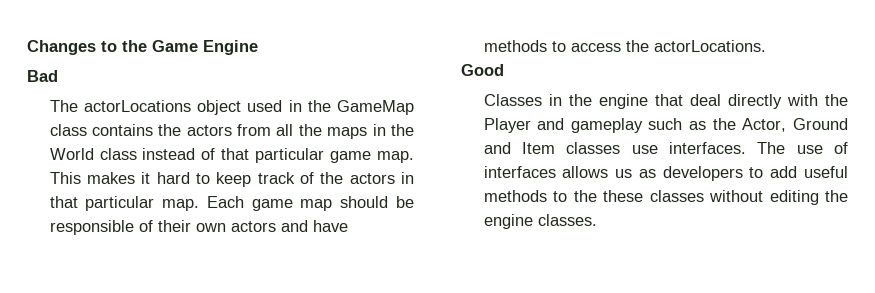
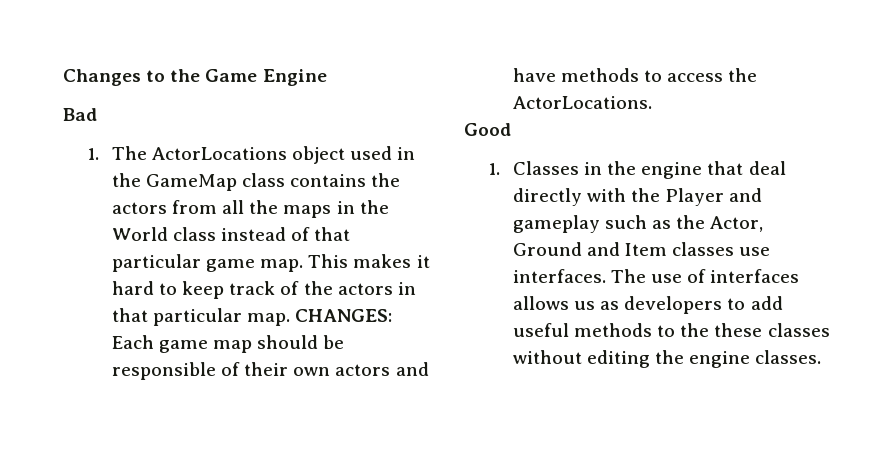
- The actorLocations object used in the GameMap class contains the actors from all the maps in the World class instead of that particular game map.
+ 1. The ActorLocations object used in the GameMap class contains the actors from all the maps in the World class instead of that particular game map.
- Each game map should be responsible of their own actors and have methods to access the actorLocations.
+ CHANGES: Each game map should be responsible of their own actors and have methods to access the ActorLocations.
- Classes in the engine that deal directly with the Player and gameplay such as the Actor, Ground and Item classes use interfaces.
+ 1. Classes in the engine that deal directly with the Player and gameplay such as the Actor, Ground and Item classes use interfaces.

